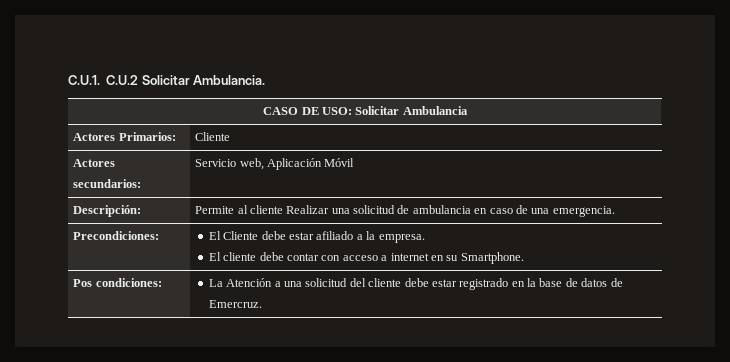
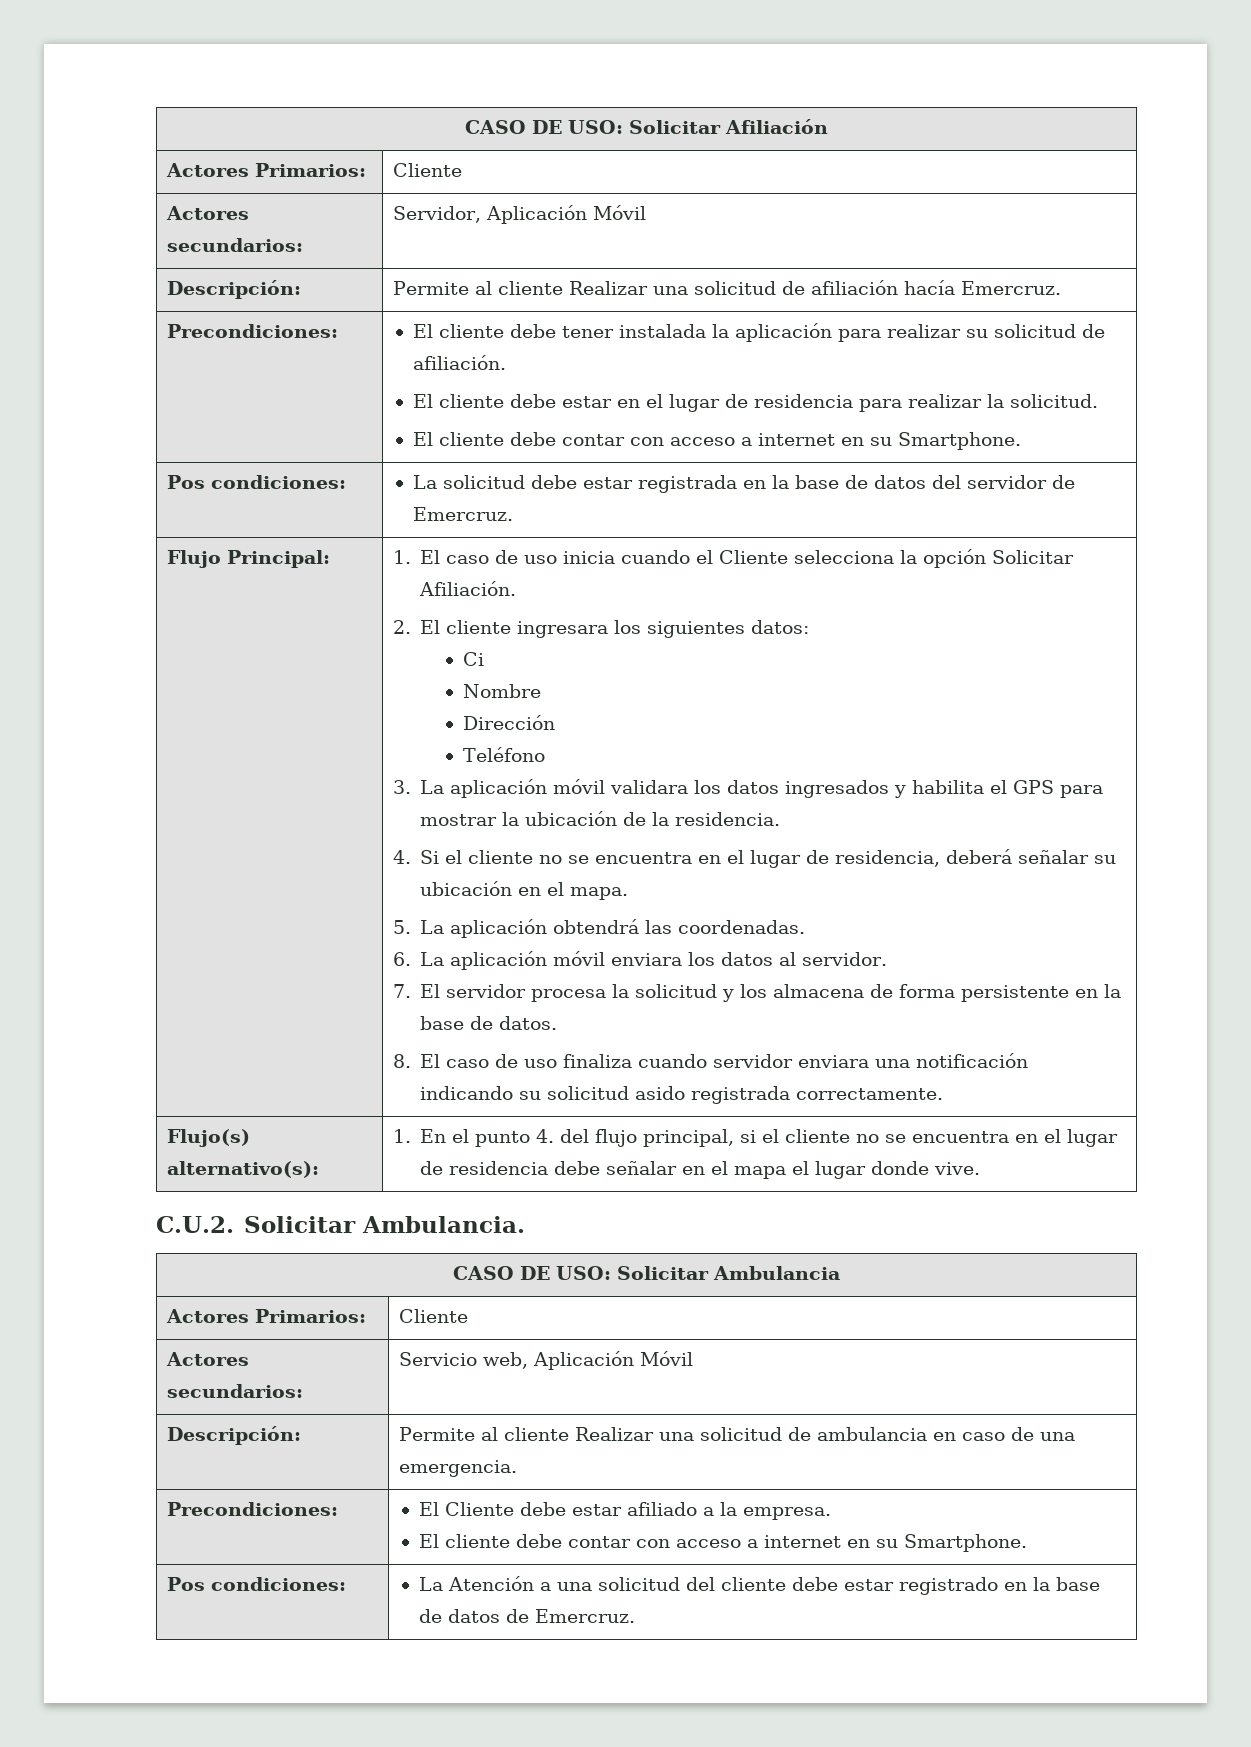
- C.U.1. C.U.2 Solicitar Ambulancia.
+ CASO DE USO: Solicitar Afiliación
+ Actores Primarios: | Cliente
+ Actores secundarios: | Servidor, Aplicación Móvil
+ Descripción: | Permite al cliente Realizar una solicitud de afiliación hacía Emercruz.
+ Precondiciones: | El cliente debe tener instalada la aplicación para realizar su solicitud de afiliación.
+ El cliente debe estar en el lugar de residencia para realizar la solicitud.
+ El cliente debe contar con acceso a internet en su Smartphone.
+ Pos condiciones: | La solicitud debe estar registrada en la base de datos del servidor de Emercruz.
+ Flujo Principal: | 1. El caso de uso inicia cuando el Cliente selecciona la opción Solicitar Afiliación.
+ 2. El cliente ingresara los siguientes datos:
+ Ci
+ Nombre
+ Dirección
+ Teléfono
+ 3. La aplicación móvil validara los datos ingresados y habilita el GPS para mostrar la ubicación de la residencia.
+ 4. Si el cliente no se encuentra en el lugar de residencia, deberá señalar su ubicación en el mapa.
+ 5. La aplicación obtendrá las coordenadas.
+ 6. La aplicación móvil enviara los datos al servidor.
+ 7. El servidor procesa la solicitud y los almacena de forma persistente en la base de datos.
+ 8. El caso de uso finaliza cuando servidor enviara una notificación indicando su solicitud asido registrada correctamente.
+ Flujo(s) alternativo(s): | 1. En el punto 4. del flujo principal, si el cliente no se encuentra en el lugar de residencia debe señalar en el mapa el lugar donde vive.
+ C.U.2. Solicitar Ambulancia.

